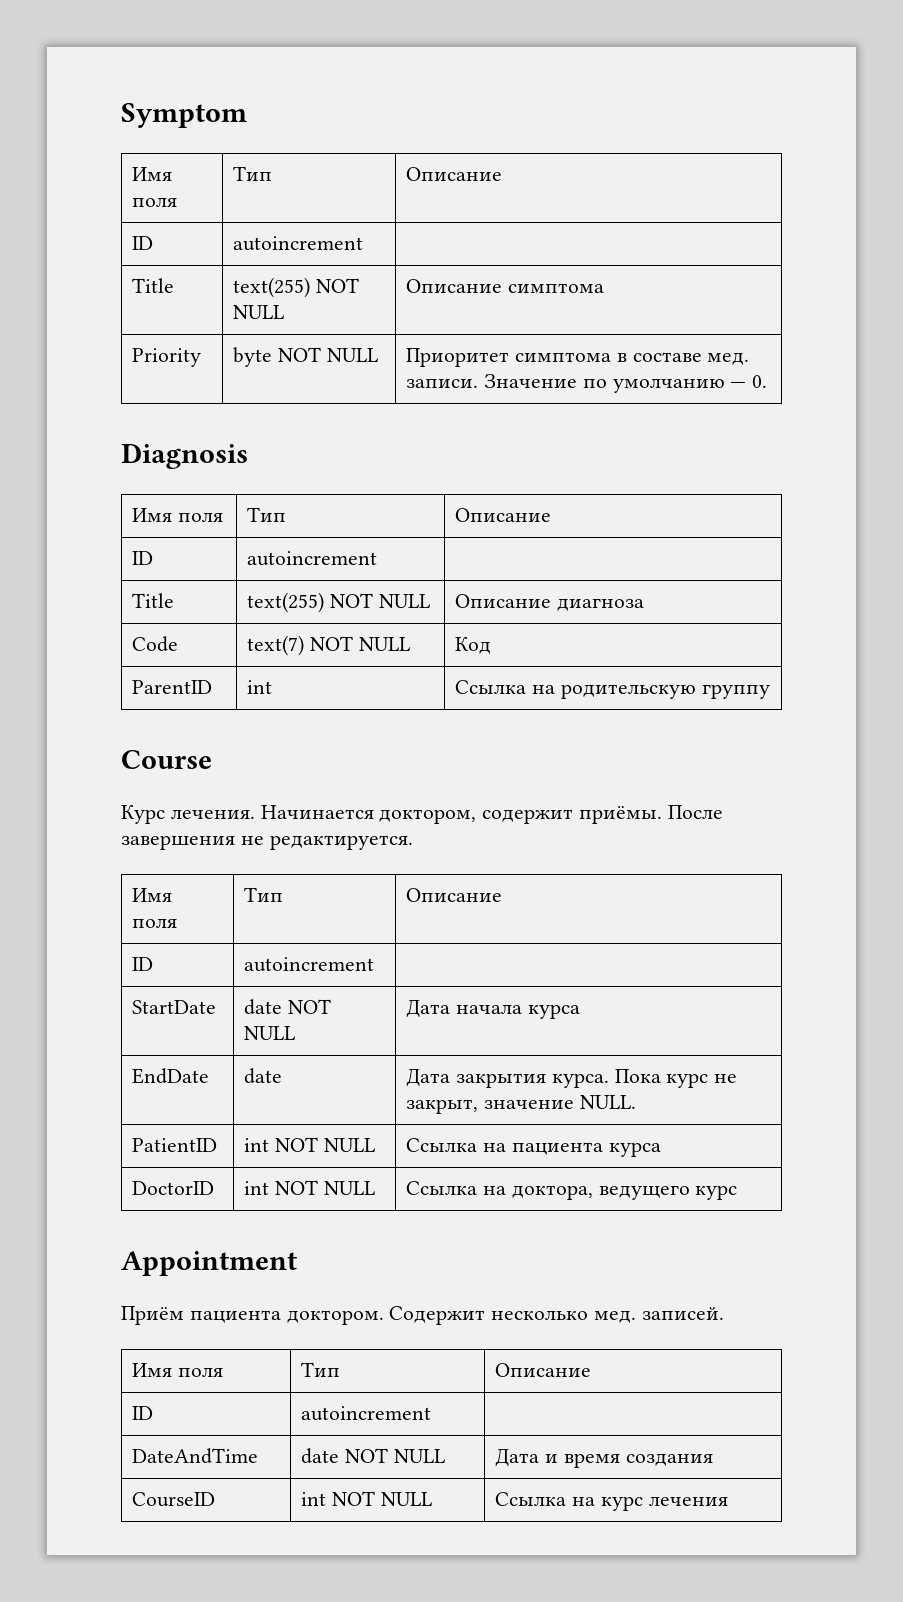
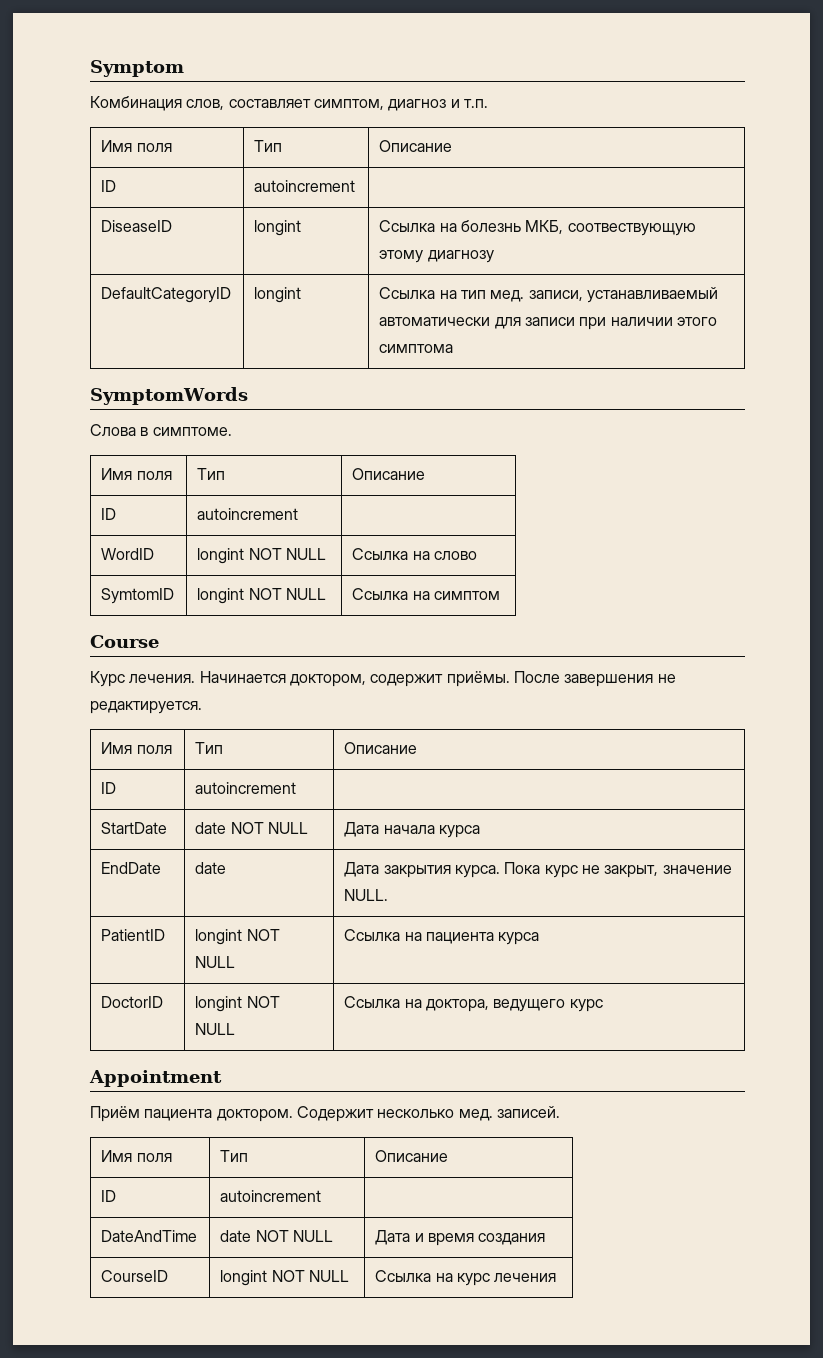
  Symptom
+ Комбинация слов, составляет симптом, диагноз и т.п.
  Имя поля | Тип | Описание
  ID | autoincrement |
- Title | text(255) NOT NULL | Описание симптома
- Priority | byte NOT NULL | Приоритет симптома в составе мед. записи. Значение по умолчанию — 0.
- Diagnosis
+ DiseaseID | longint | Ссылка на болезнь МКБ, соотвествующую этому диагнозу
+ DefaultCategoryID | longint | Ссылка на тип мед. записи, устанавливаемый автоматически для записи при наличии этого симптома
+ SymptomWords
+ Слова в симптоме.
  Имя поля | Тип | Описание
  ID | autoincrement |
- Title | text(255) NOT NULL | Описание диагноза
- Code | text(7) NOT NULL | Код
- ParentID | int | Ссылка на родительскую группу
+ WordID | longint NOT NULL | Ссылка на слово
+ SymtomID | longint NOT NULL | Ссылка на симптом
- PatientID | int NOT NULL | Ссылка на пациента курса
+ PatientID | longint NOT NULL | Ссылка на пациента курса
- DoctorID | int NOT NULL | Ссылка на доктора, ведущего курс
+ DoctorID | longint NOT NULL | Ссылка на доктора, ведущего курс
- CourseID | int NOT NULL | Ссылка на курс лечения
+ CourseID | longint NOT NULL | Ссылка на курс лечения

